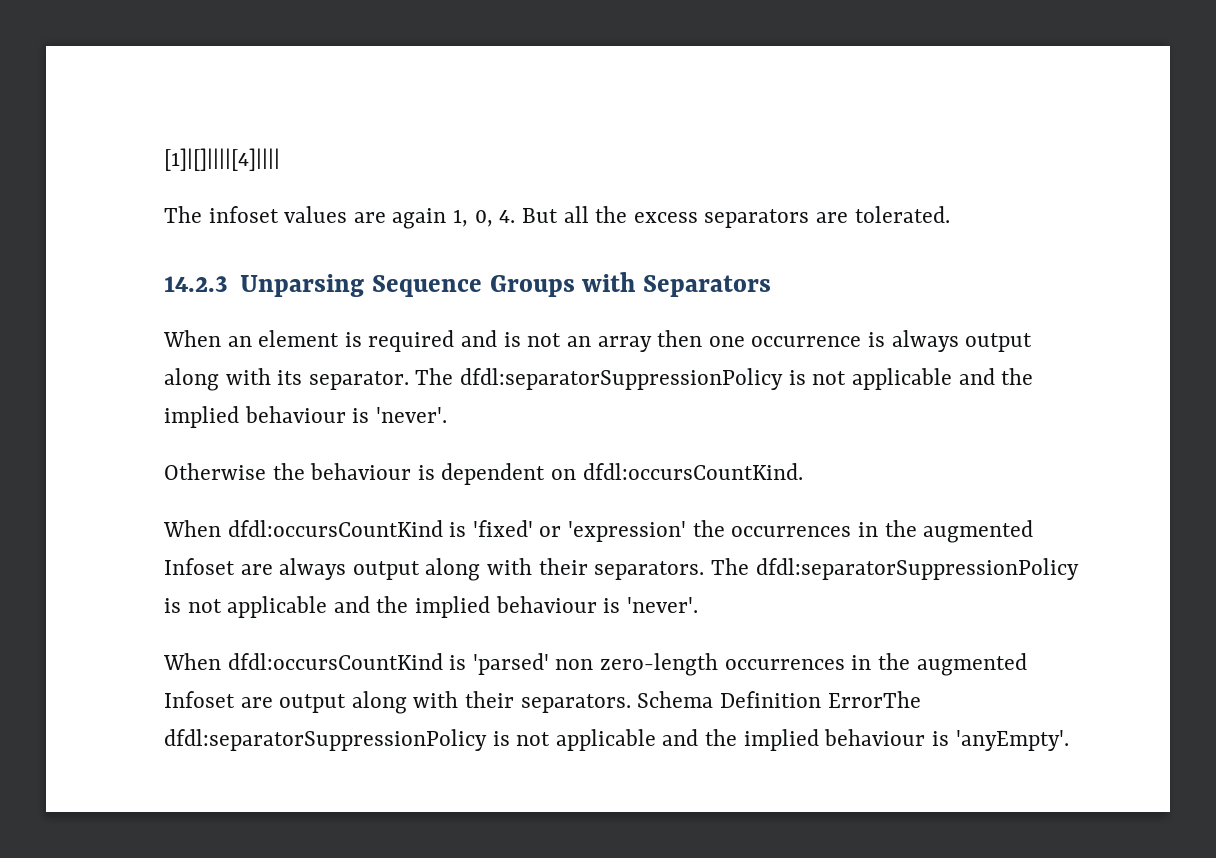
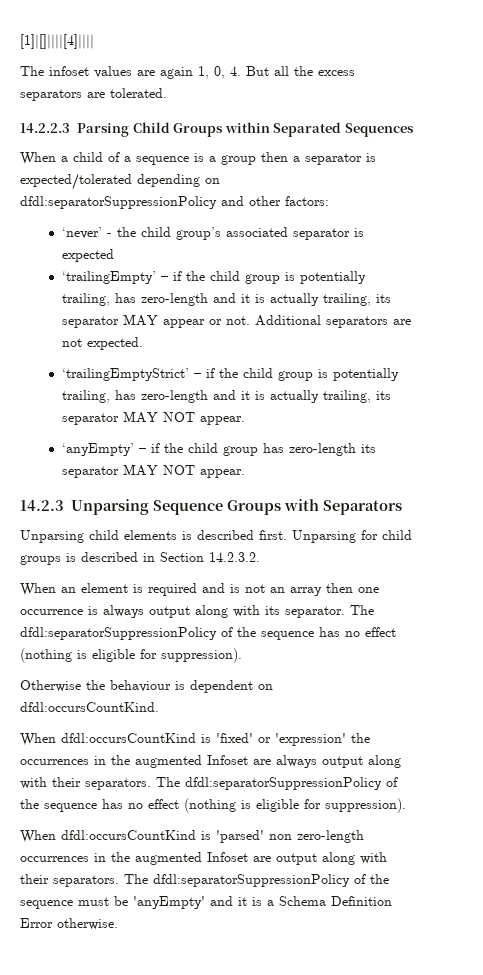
+ 14.2.2.3 Parsing Child Groups within Separated Sequences
+ When a child of a sequence is a group then a separator is expected/tolerated depending on dfdl:separatorSuppressionPolicy and other factors:
+ ‘never’ - the child group’s associated separator is expected
+ ‘trailingEmpty’ – if the child group is potentially trailing, has zero-length and it is actually trailing, its separator MAY appear or not. Additional separators are not expected.
+ ‘trailingEmptyStrict’ – if the child group is potentially trailing, has zero-length and it is actually trailing, its separator MAY NOT appear.
+ ‘anyEmpty’ – if the child group has zero-length its separator MAY NOT appear.
+ Unparsing child elements is described first. Unparsing for child groups is described in Section 14.2.3.2.
- When an element is required and is not an array then one occurrence is always output along with its separator. The dfdl:separatorSuppressionPolicy is not applicable and the implied behaviour is 'never'.
+ When an element is required and is not an array then one occurrence is always output along with its separator. The dfdl:separatorSuppressionPolicy of the sequence has no effect (nothing is eligible for suppression).
- When dfdl:occursCountKind is 'fixed' or 'expression' the occurrences in the augmented Infoset are always output along with their separators. The dfdl:separatorSuppressionPolicy is not applicable and the implied behaviour is 'never'.
+ When dfdl:occursCountKind is 'fixed' or 'expression' the occurrences in the augmented Infoset are always output along with their separators. The dfdl:separatorSuppressionPolicy of the sequence has no effect (nothing is eligible for suppression).
- Schema Definition ErrorThe dfdl:separatorSuppressionPolicy is not applicable and the implied behaviour is 'anyEmpty'.
+ The dfdl:separatorSuppressionPolicy of the sequence must be 'anyEmpty' and it is a Schema Definition Error otherwise.

